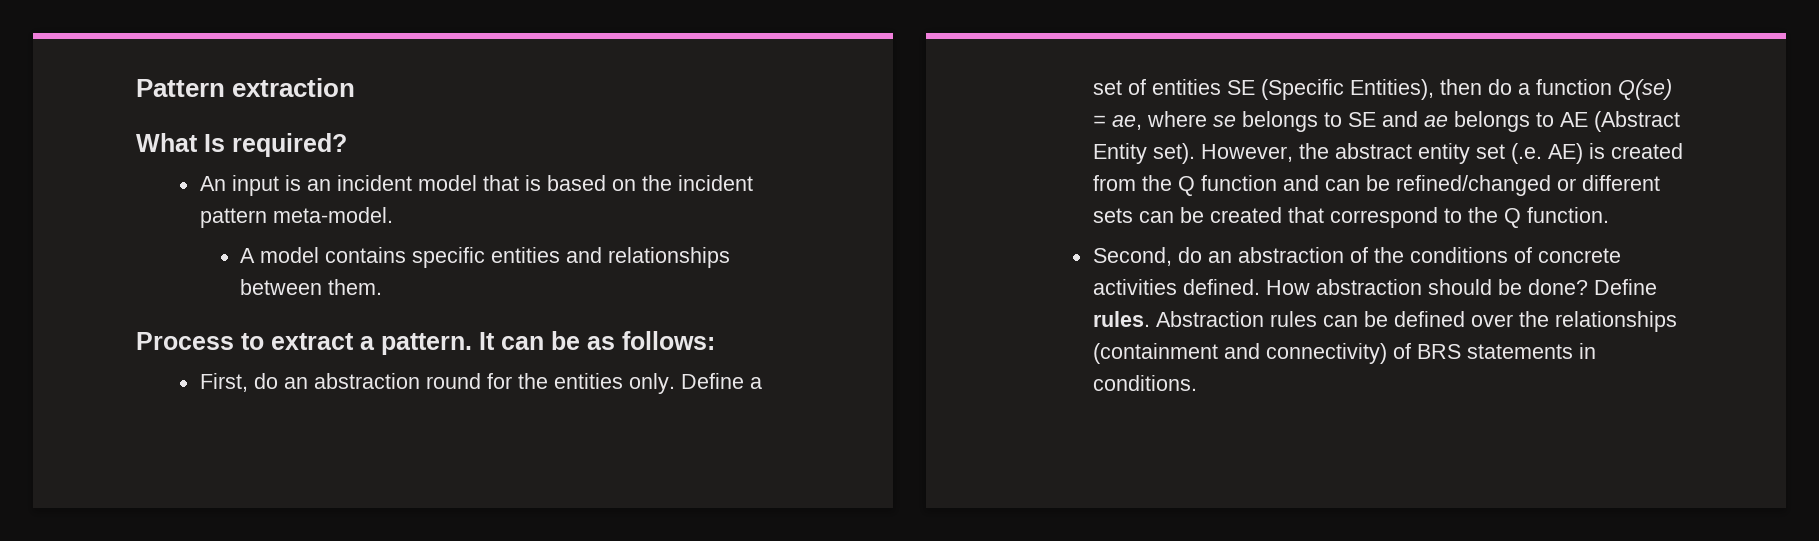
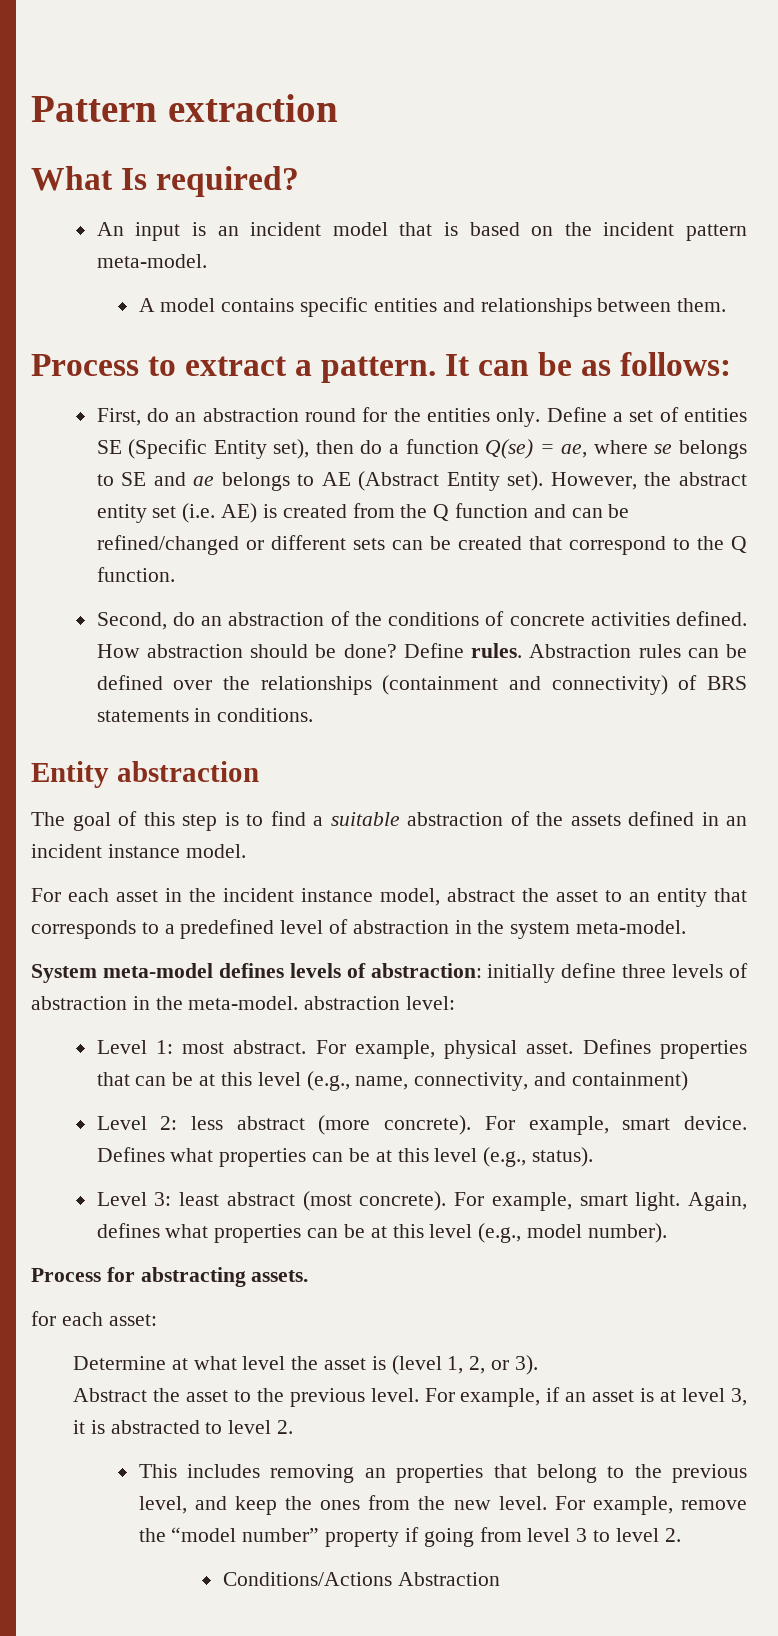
- Define a set of entities SE (Specific Entities), then do a function Q(se) = ae, where se belongs to SE and ae belongs to AE (Abstract Entity set).
+ Define a set of entities SE (Specific Entity set), then do a function Q(se) = ae, where se belongs to SE and ae belongs to AE (Abstract Entity set).
- However, the abstract entity set (.e. AE) is created from the Q function and can be refined/changed or different sets can be created that correspond to the Q function.
+ However, the abstract entity set (i.e. AE) is created from the Q function and can be refined/changed or different sets can be created that correspond to the Q function.
+ Entity abstraction
+ The goal of this step is to find a suitable abstraction of the assets defined in an incident instance model.
+ For each asset in the incident instance model, abstract the asset to an entity that corresponds to a predefined level of abstraction in the system meta-model.
+ System meta-model defines levels of abstraction: initially define three levels of abstraction in the meta-model. abstraction level:
+ Level 1: most abstract. For example, physical asset. Defines properties that can be at this level (e.g., name, connectivity, and containment)
+ Level 2: less abstract (more concrete). For example, smart device. Defines what properties can be at this level (e.g., status).
+ Level 3: least abstract (most concrete). For example, smart light. Again, defines what properties can be at this level (e.g., model number).
+ Process for abstracting assets.
+ for each asset:
+ Determine at what level the asset is (level 1, 2, or 3).
+ Abstract the asset to the previous level. For example, if an asset is at level 3, it is abstracted to level 2.
+ This includes removing an properties that belong to the previous level, and keep the ones from the new level. For example, remove the “model number” property if going from level 3 to level 2.
+ Conditions/Actions Abstraction

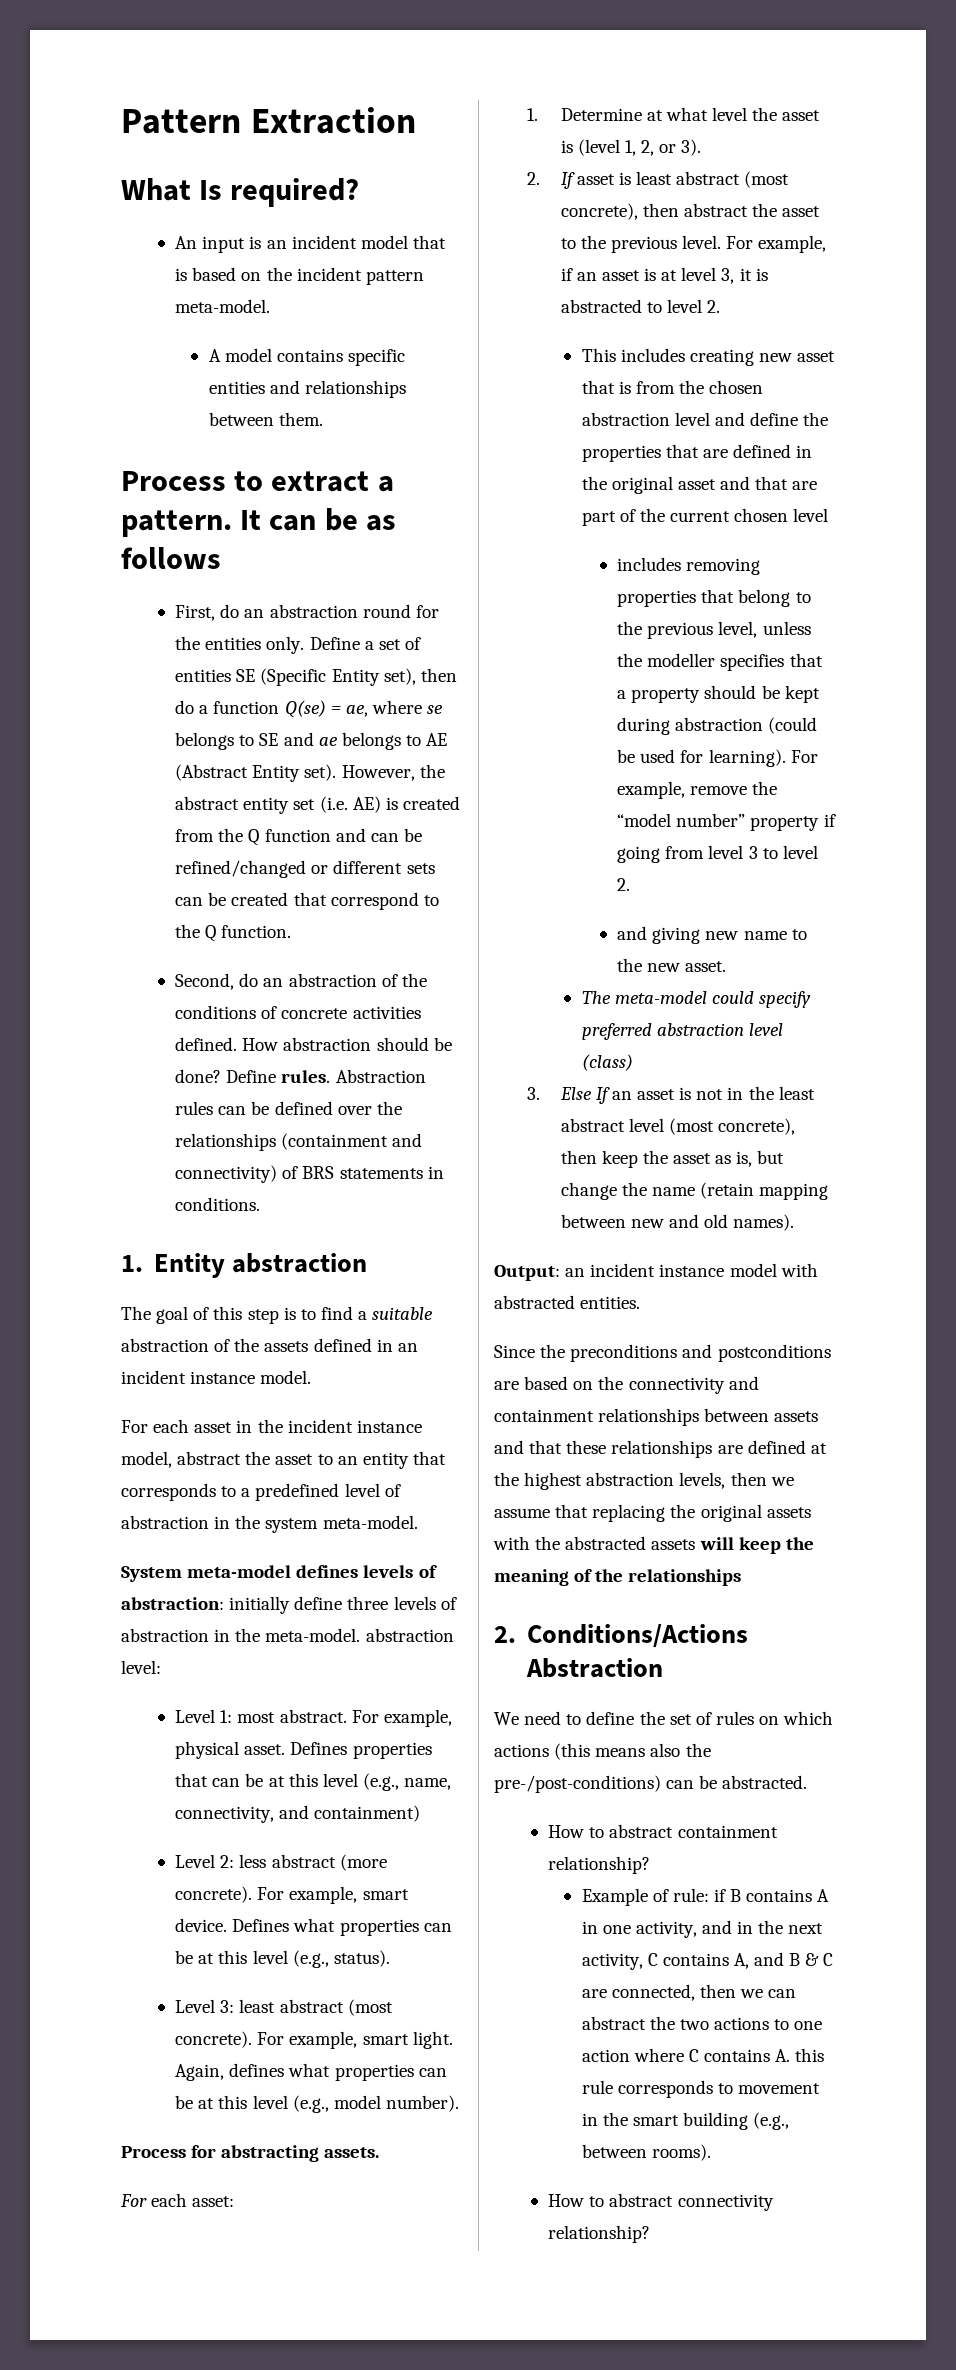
- Pattern extraction
+ Pattern Extraction
- It can be as follows:
+ It can be as follows
- Entity abstraction
+ 1. Entity abstraction
- for each asset:
+ For each asset:
- Determine at what level the asset is (level 1, 2, or 3).
+ 1. Determine at what level the asset is (level 1, 2, or 3).
- Abstract the asset to the previous level.
+ 2. If asset is least abstract (most concrete), then abstract the asset to the previous level.
- This includes removing an properties that belong to the previous level, and keep the ones from the new level.
+ This includes creating new asset that is from the chosen abstraction level and define the properties that are defined in the original asset and that are part of the current chosen level
+ includes removing properties that belong to the previous level, unless the modeller specifies that a property should be kept during abstraction (could be used for learning).
- Conditions/Actions Abstraction
+ and giving new name to the new asset.
+ The meta-model could specify preferred abstraction level (class)
+ 3. Else If an asset is not in the least abstract level (most concrete), then keep the asset as is, but change the name (retain mapping between new and old names).
+ Output: an incident instance model with abstracted entities.
+ Since the preconditions and postconditions are based on the connectivity and containment relationships between assets and that these relationships are defined at the highest abstraction levels, then we assume that replacing the original assets with the abstracted assets will keep the meaning of the relationships
+ 2. Conditions/Actions Abstraction
+ We need to define the set of rules on which actions (this means also the pre-/post-conditions) can be abstracted.
+ How to abstract containment relationship?
+ Example of rule: if B contains A in one activity, and in the next activity, C contains A, and B & C are connected, then we can abstract the two actions to one action where C contains A. this rule corresponds to movement in the smart building (e.g., between rooms).
+ How to abstract connectivity relationship?

